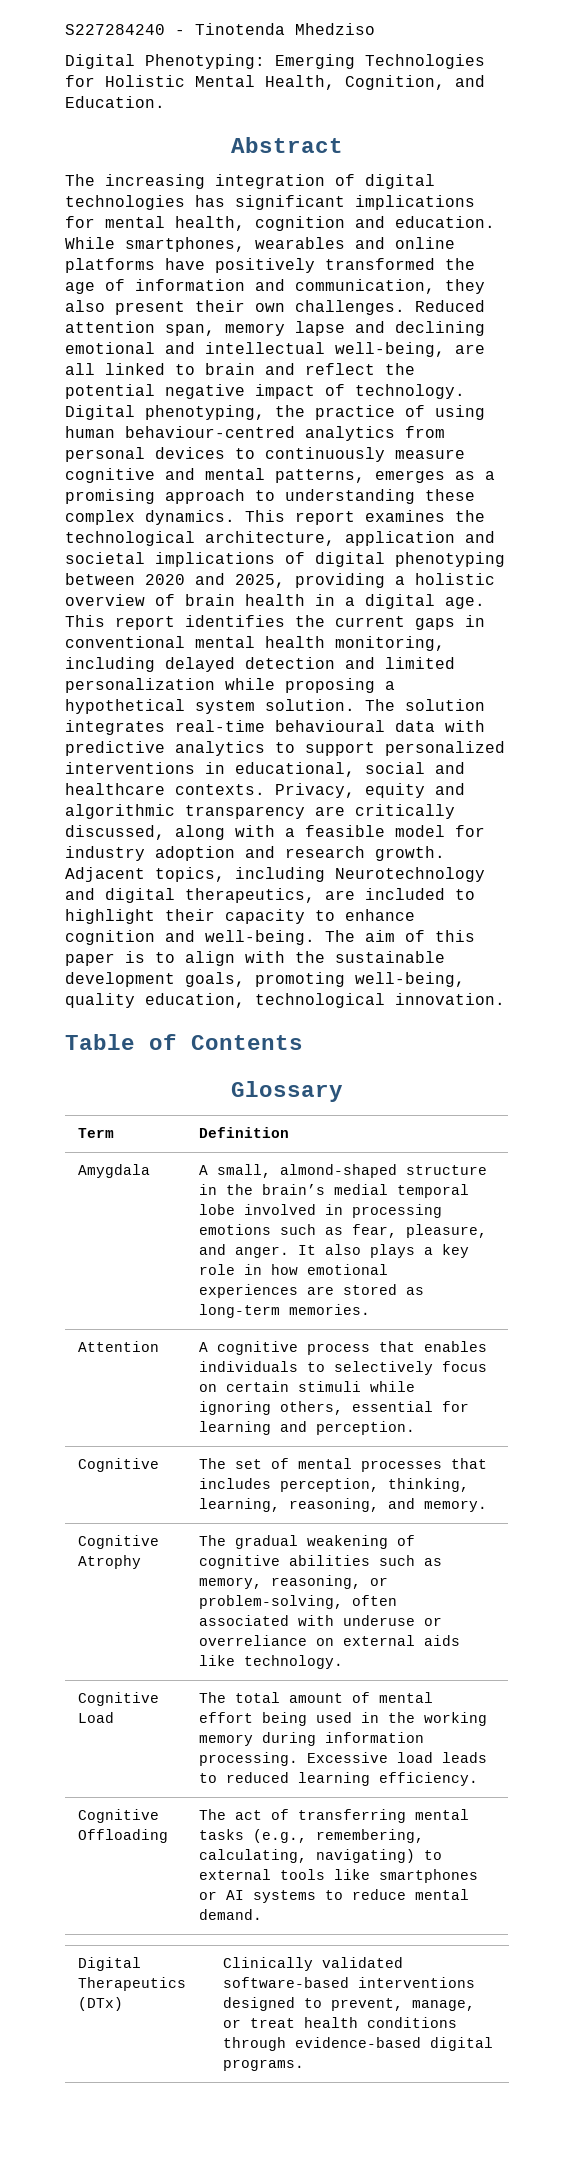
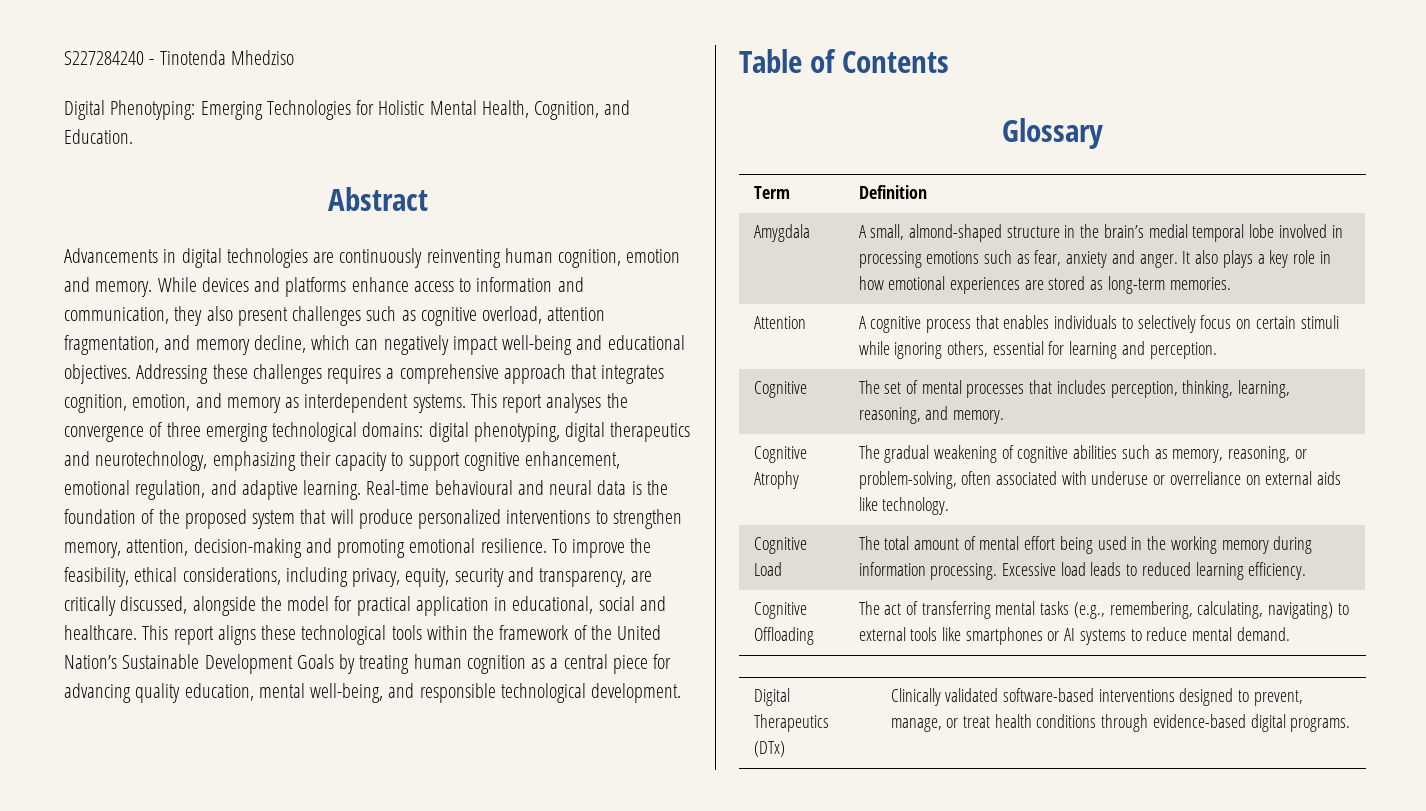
- The increasing integration of digital technologies has significant implications for mental health, cognition and education. While smartphones, wearables and online platforms have positively transformed the age of information and communication, they also present their own challenges. Reduced attention span, memory lapse and declining emotional and intellectual well-being, are all linked to brain and reflect the potential negative impact of technology. Digital phenotyping, the practice of using human behaviour-centred analytics from personal devices to continuously measure cognitive and mental patterns, emerges as a promising approach to understanding these complex dynamics. This report examines the technological architecture, application and societal implications of digital phenotyping between 2020 and 2025, providing a holistic overview of brain health in a digital age. This report identifies the current gaps in conventional mental health monitoring, including delayed detection and limited personalization while proposing a hypothetical system solution. The solution integrates real-time behavioural data with predictive analytics to support personalized interventions in educational, social and healthcare contexts. Privacy, equity and algorithmic transparency are critically discussed, along with a feasible model for industry adoption and research growth. Adjacent topics, including Neurotechnology and digital therapeutics, are included to highlight their capacity to enhance cognition and well-being. The aim of this paper is to align with the sustainable development goals, promoting well-being, quality education, technological innovation.
+ Advancements in digital technologies are continuously reinventing human cognition, emotion and memory. While devices and platforms enhance access to information and communication, they also present challenges such as cognitive overload, attention fragmentation, and memory decline, which can negatively impact well-being and educational objectives. Addressing these challenges requires a comprehensive approach that integrates cognition, emotion, and memory as interdependent systems. This report analyses the convergence of three emerging technological domains: digital phenotyping, digital therapeutics and neurotechnology, emphasizing their capacity to support cognitive enhancement, emotional regulation, and adaptive learning. Real-time behavioural and neural data is the foundation of the proposed system that will produce personalized interventions to strengthen memory, attention, decision-making and promoting emotional resilience. To improve the feasibility, ethical considerations, including privacy, equity, security and transparency, are critically discussed, alongside the model for practical application in educational, social and healthcare. This report aligns these technological tools within the framework of the United Nation’s Sustainable Development Goals by treating human cognition as a central piece for advancing quality education, mental well-being, and responsible technological development.
- Amygdala | A small, almond-shaped structure in the brain’s medial temporal lobe involved in processing emotions such as fear, pleasure, and anger. It also plays a key role in how emotional experiences are stored as long-term memories.
+ Amygdala | A small, almond-shaped structure in the brain’s medial temporal lobe involved in processing emotions such as fear, anxiety and anger. It also plays a key role in how emotional experiences are stored as long-term memories.

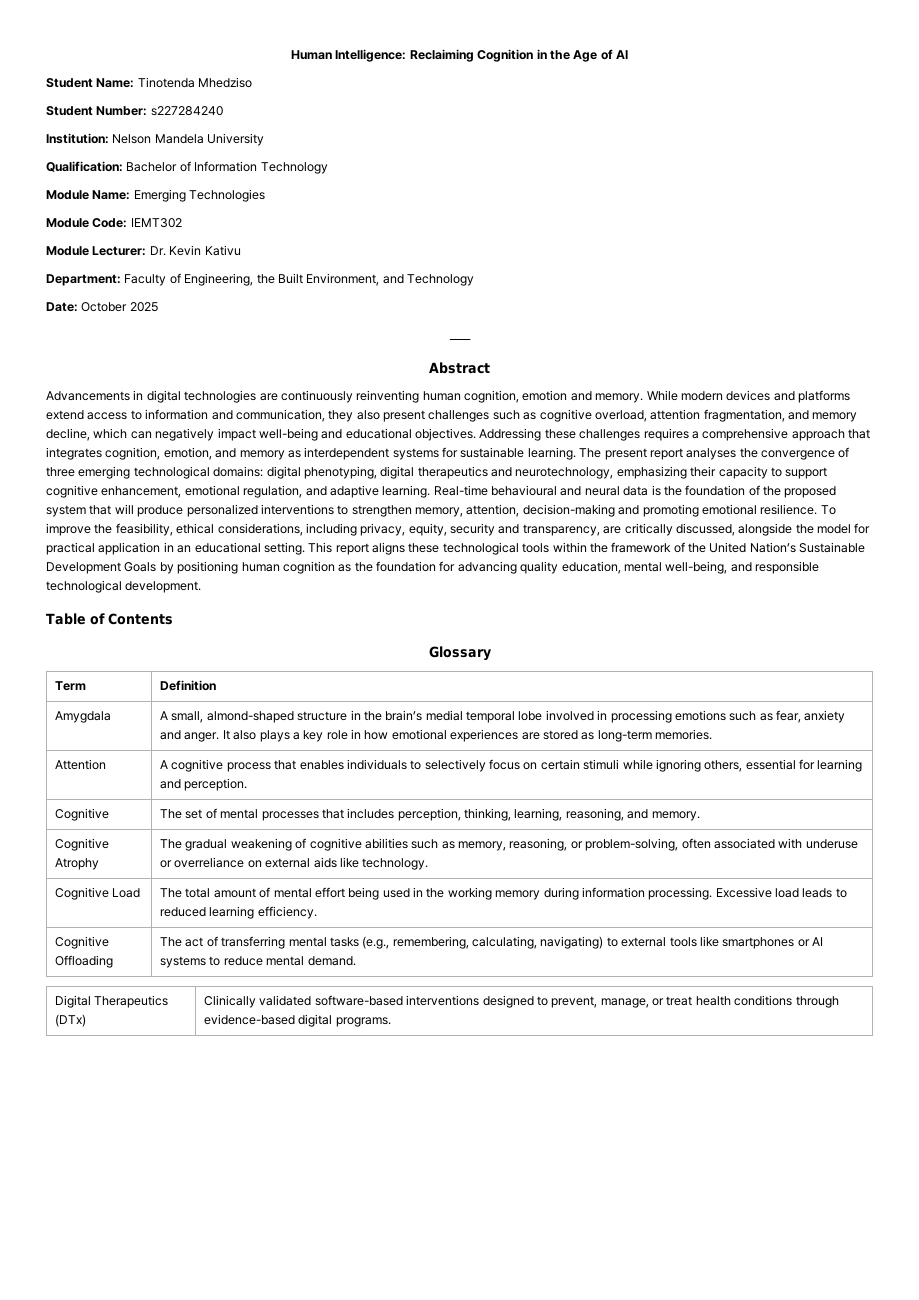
- S227284240 - Tinotenda Mhedziso
- Digital Phenotyping: Emerging Technologies for Holistic Mental Health, Cognition, and Education.
+ Human Intelligence: Reclaiming Cognition in the Age of AI
+ Student Name: Tinotenda Mhedziso
+ Student Number: s227284240
+ Institution: Nelson Mandela University
+ Qualification: Bachelor of Information Technology
+ Module Name: Emerging Technologies
+ Module Code: IEMT302
+ Module Lecturer: Dr. Kevin Kativu
+ Department: Faculty of Engineering, the Built Environment, and Technology
+ Date: October 2025
+ ____
- While devices and platforms enhance access to information and communication, they also present challenges such as cognitive overload, attention fragmentation, and memory decline, which can negatively impact well-being and educational objectives.
+ While modern devices and platforms extend access to information and communication, they also present challenges such as cognitive overload, attention fragmentation, and memory decline, which can negatively impact well-being and educational objectives.
- Addressing these challenges requires a comprehensive approach that integrates cognition, emotion, and memory as interdependent systems. This report analyses the convergence of three emerging technological domains: digital phenotyping, digital therapeutics and neurotechnology, emphasizing their capacity to support cognitive enhancement, emotional regulation, and adaptive learning.
+ Addressing these challenges requires a comprehensive approach that integrates cognition, emotion, and memory as interdependent systems for sustainable learning. The present report analyses the convergence of three emerging technological domains: digital phenotyping, digital therapeutics and neurotechnology, emphasizing their capacity to support cognitive enhancement, emotional regulation, and adaptive learning.
- To improve the feasibility, ethical considerations, including privacy, equity, security and transparency, are critically discussed, alongside the model for practical application in educational, social and healthcare.
+ To improve the feasibility, ethical considerations, including privacy, equity, security and transparency, are critically discussed, alongside the model for practical application in an educational setting.
- This report aligns these technological tools within the framework of the United Nation’s Sustainable Development Goals by treating human cognition as a central piece for advancing quality education, mental well-being, and responsible technological development.
+ This report aligns these technological tools within the framework of the United Nation’s Sustainable Development Goals by positioning human cognition as the foundation for advancing quality education, mental well-being, and responsible technological development.

